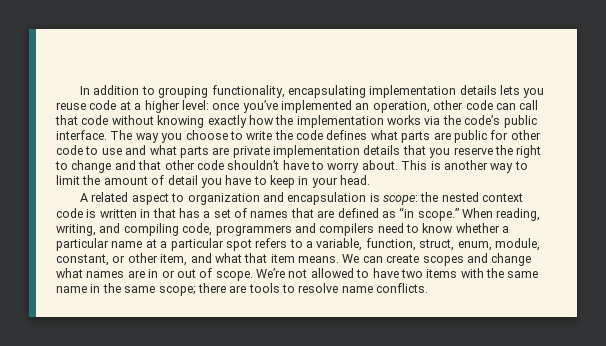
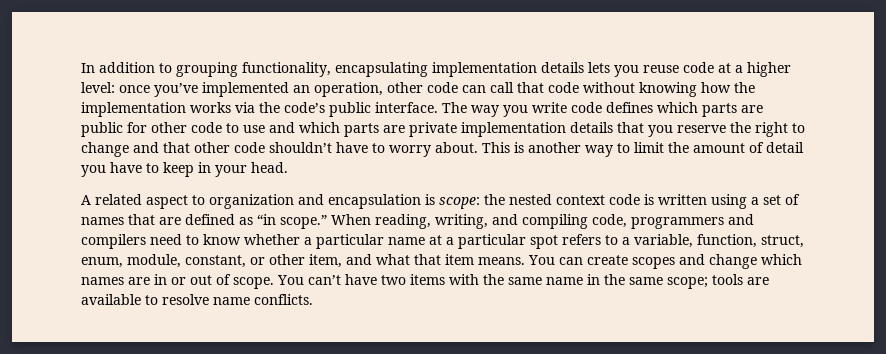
- In addition to grouping functionality, encapsulating implementation details lets you reuse code at a higher level: once you’ve implemented an operation, other code can call that code without knowing exactly how the implementation works via the code’s public interface.
+ In addition to grouping functionality, encapsulating implementation details lets you reuse code at a higher level: once you’ve implemented an operation, other code can call that code without knowing how the implementation works via the code’s public interface.
- The way you choose to write the code defines what parts are public for other code to use and what parts are private implementation details that you reserve the right to change and that other code shouldn’t have to worry about.
+ The way you write code defines which parts are public for other code to use and which parts are private implementation details that you reserve the right to change and that other code shouldn’t have to worry about.
- A related aspect to organization and encapsulation is scope: the nested context code is written in that has a set of names that are defined as “in scope.”
+ A related aspect to organization and encapsulation is scope: the nested context code is written using a set of names that are defined as “in scope.”
- We can create scopes and change what names are in or out of scope.
+ You can create scopes and change which names are in or out of scope.
- We’re not allowed to have two items with the same name in the same scope; there are tools to resolve name conflicts.
+ You can’t have two items with the same name in the same scope; tools are available to resolve name conflicts.

